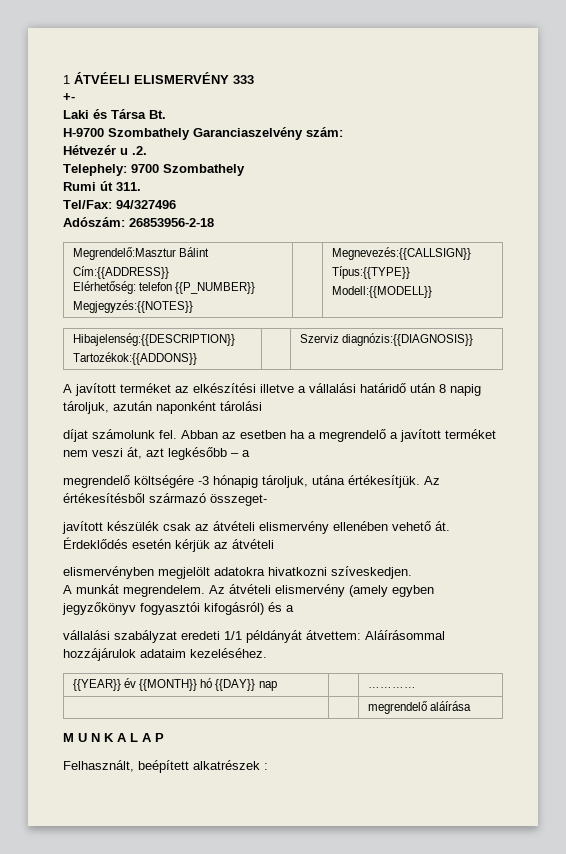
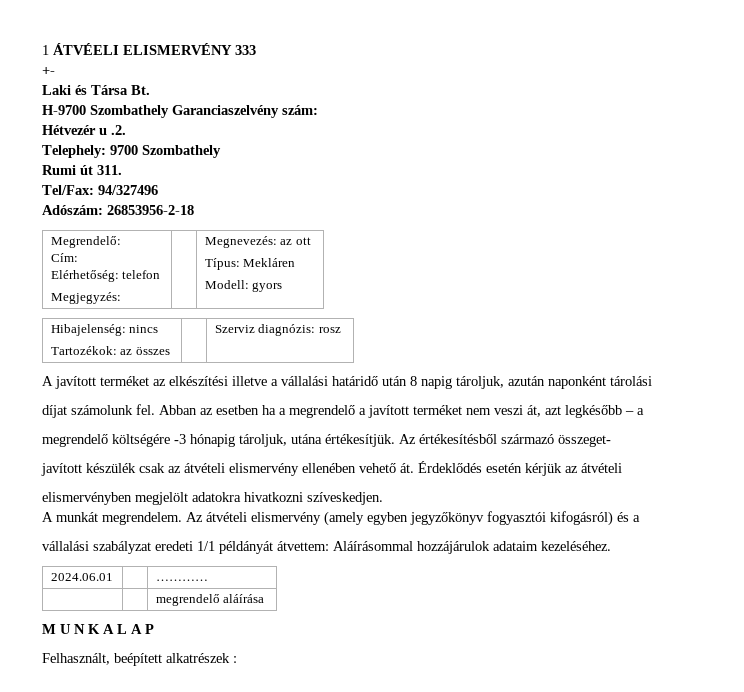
- Megrendelő:Masztur Bálint
- Cím:{{ADDRESS}}
- Elérhetőség: telefon {{P_NUMBER}}
- Megjegyzés:{{NOTES}} | | Megnevezés:{{CALLSIGN}}
- Típus:{{TYPE}}
- Modell:{{MODELL}}
- Hibajelenség:{{DESCRIPTION}}
- Tartozékok:{{ADDONS}} | | Szerviz diagnózis:{{DIAGNOSIS}}
+ Megrendelő:
+ Cím:
+ Elérhetőség: telefon
+ Megjegyzés: | | Megnevezés: az ott
+ Típus: Mekláren
+ Modell: gyors
+ Hibajelenség: nincs
+ Tartozékok: az összes | | Szerviz diagnózis: rosz
- {{YEAR}} év {{MONTH}} hó {{DAY}} nap | | …………
+ 2024.06.01 | | …………

